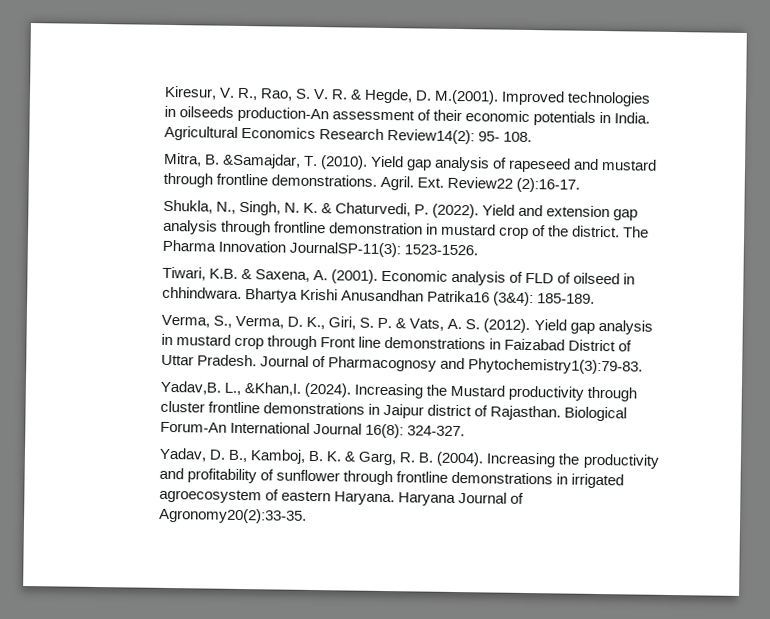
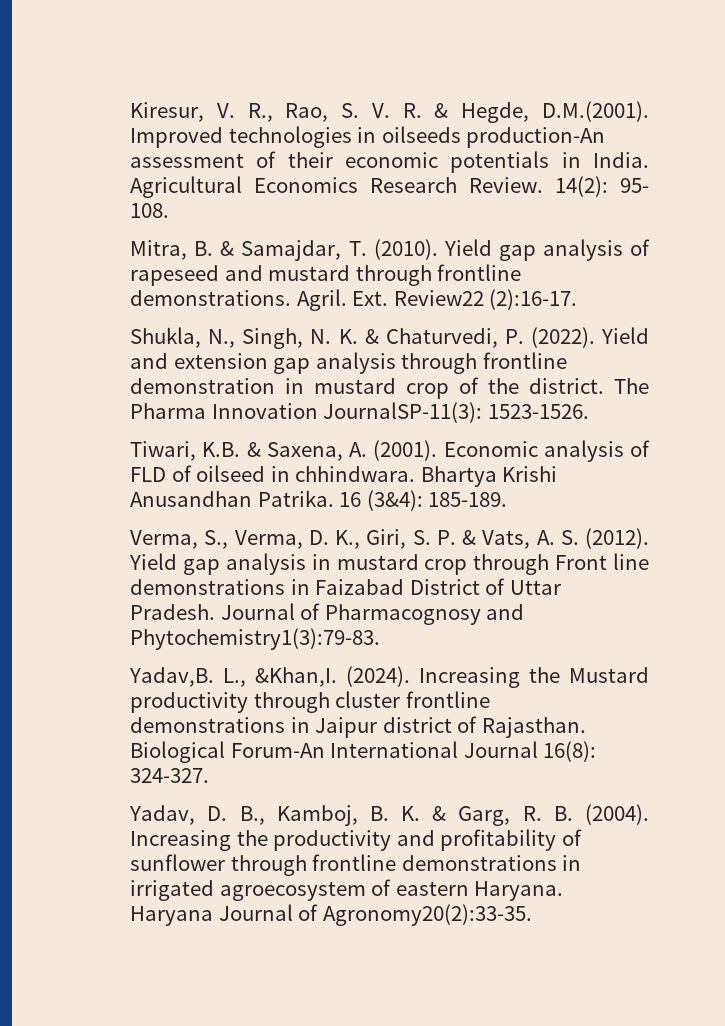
- Kiresur, V. R., Rao, S. V. R. & Hegde, D. M.(2001). Improved technologies in oilseeds production-An assessment of their economic potentials in India.
+ Kiresur, V. R., Rao, S. V. R. & Hegde, D.M.(2001). Improved technologies in oilseeds production-An assessment of their economic potentials in India.
- Agricultural Economics Research Review14(2): 95- 108.
+ Agricultural Economics Research Review. 14(2): 95- 108.
- Mitra, B. &Samajdar, T. (2010).
+ Mitra, B. & Samajdar, T. (2010).
- Bhartya Krishi Anusandhan Patrika16 (3&4): 185-189.
+ Bhartya Krishi Anusandhan Patrika. 16 (3&4): 185-189.

